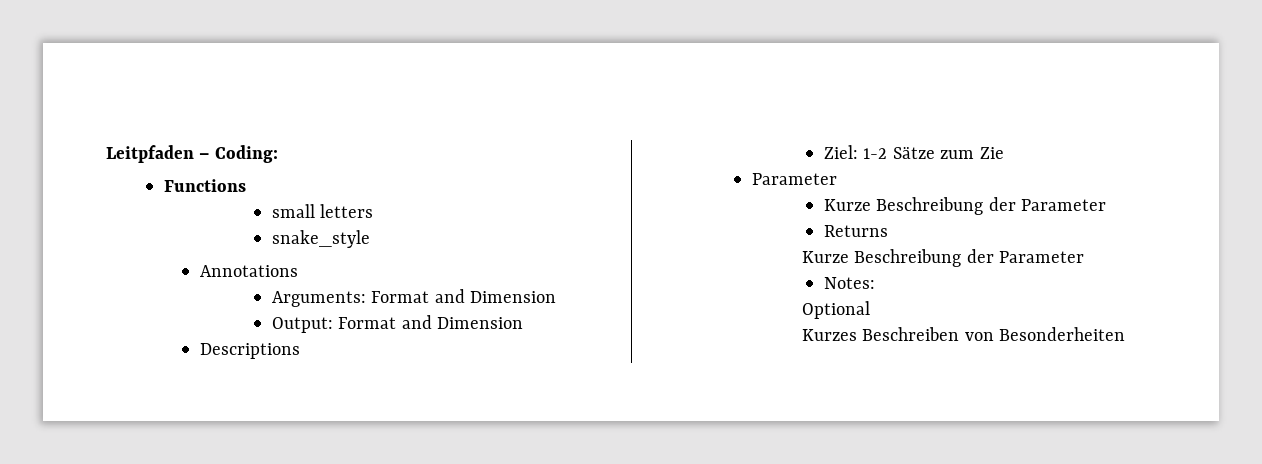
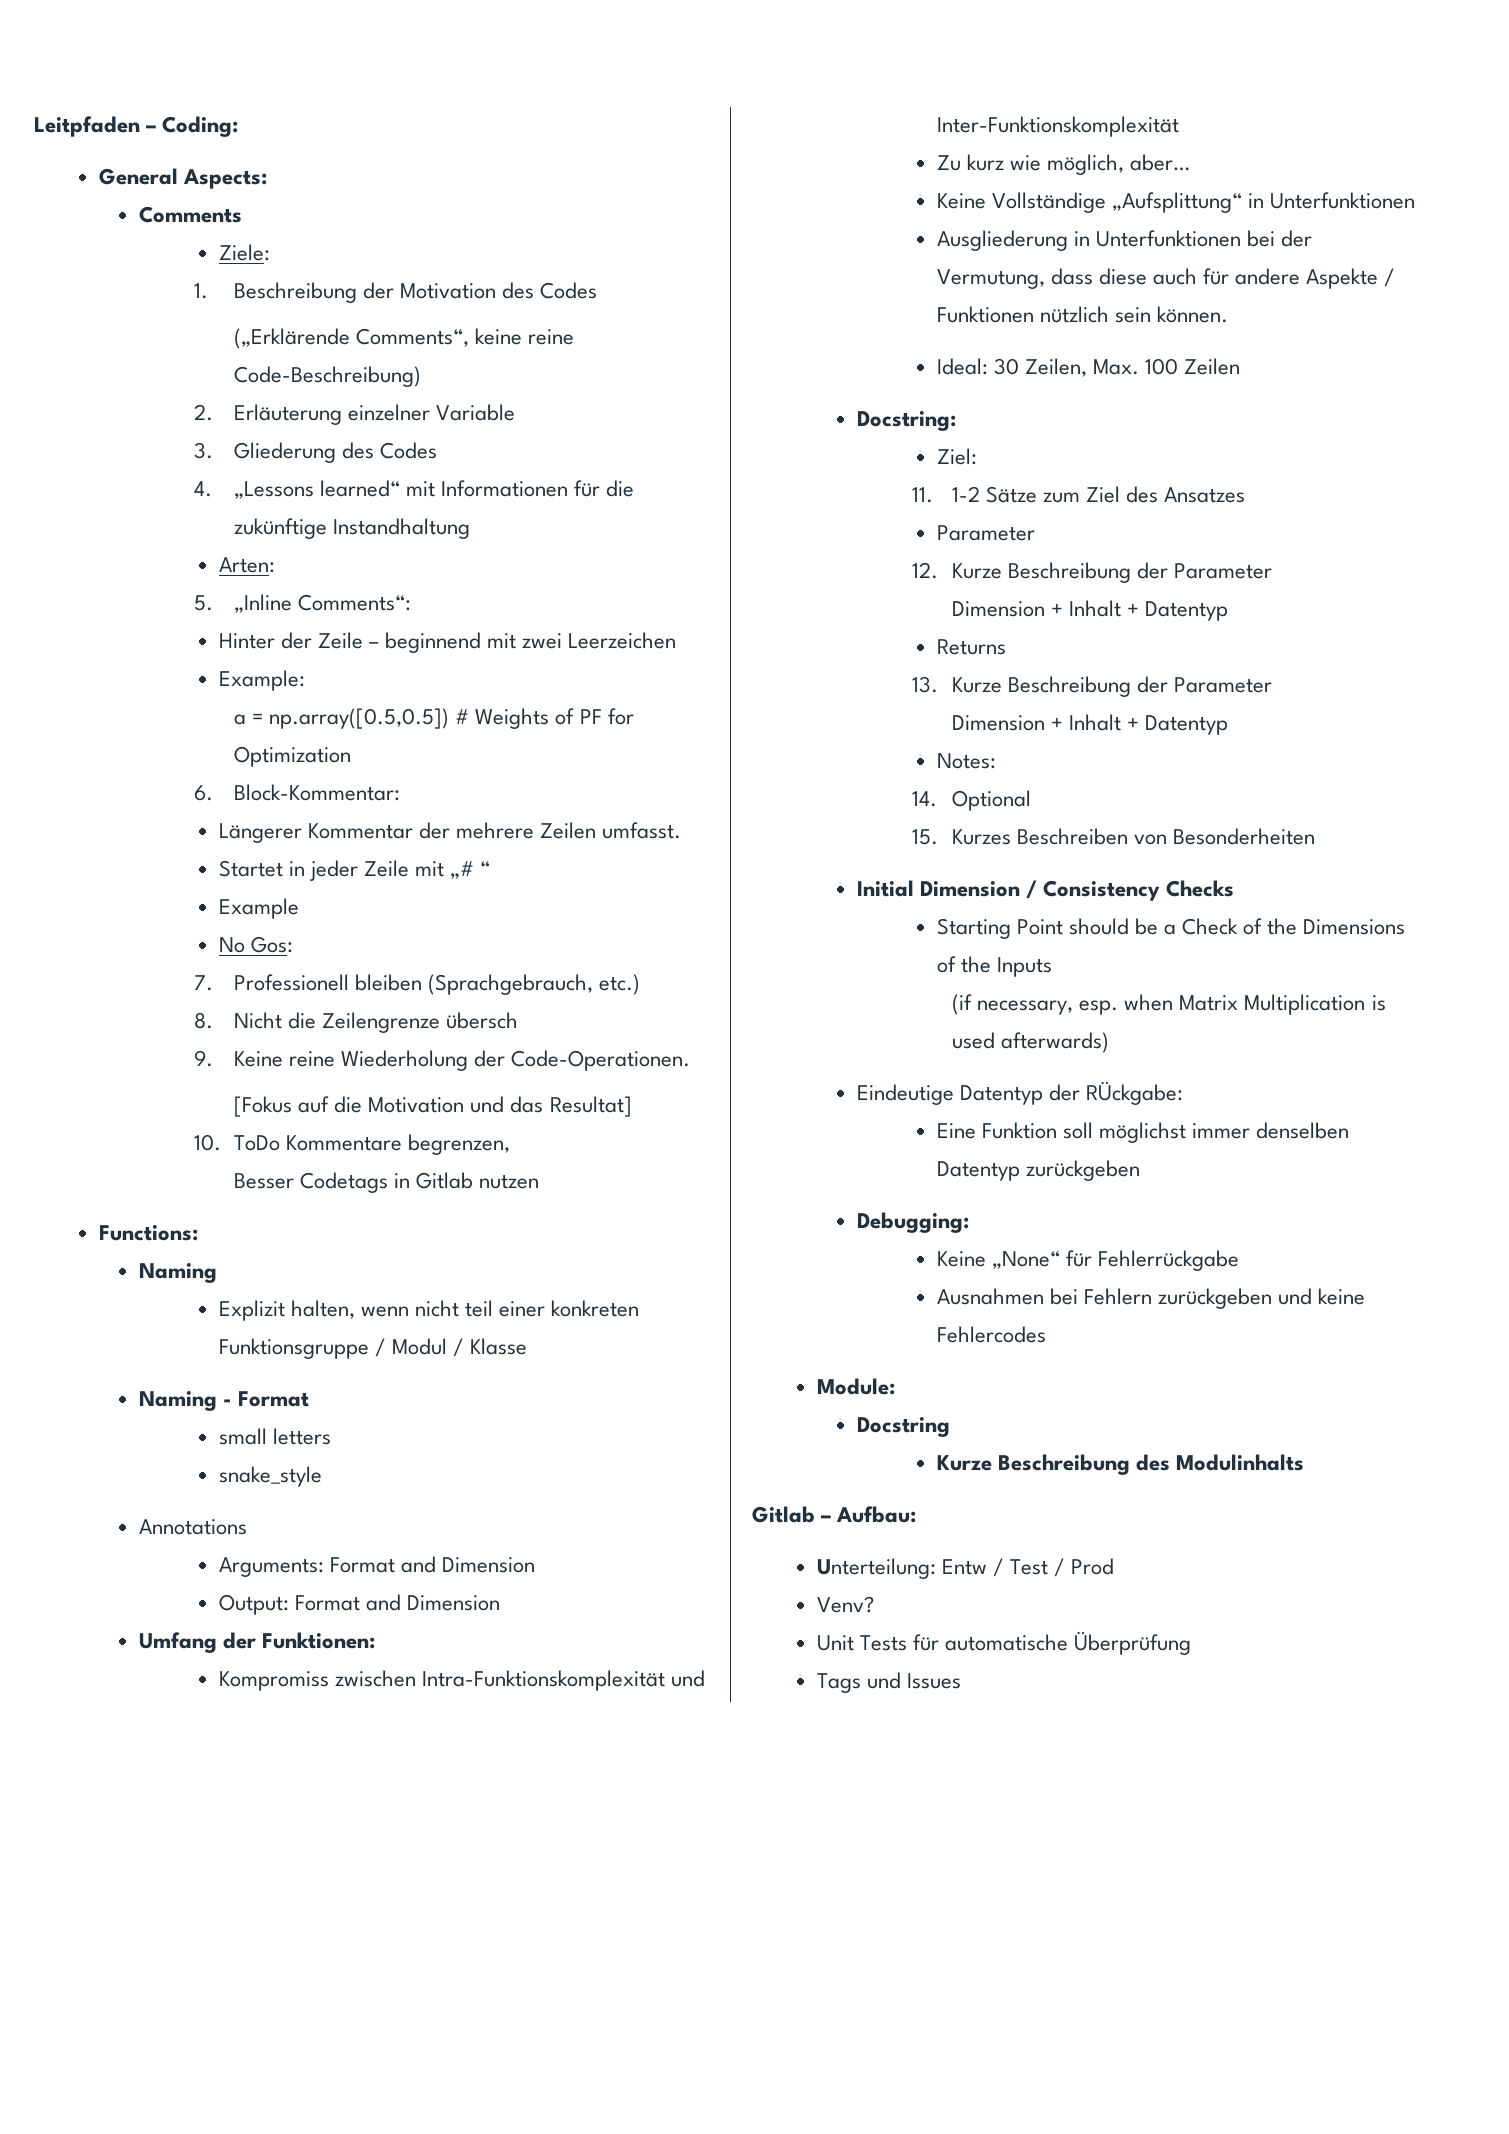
- Functions
+ General Aspects:
+ Comments
+ Ziele:
+ 1. Beschreibung der Motivation des Codes
+ („Erklärende Comments“, keine reine Code-Beschreibung)
+ 2. Erläuterung einzelner Variable
+ 3. Gliederung des Codes
+ 4. „Lessons learned“ mit Informationen für die zukünftige Instandhaltung
+ Arten:
+ 5. „Inline Comments“:
+ Hinter der Zeile – beginnend mit zwei Leerzeichen
+ Example:
+ a = np.array([0.5,0.5]) # Weights of PF for Optimization
+ 6. Block-Kommentar:
+ Längerer Kommentar der mehrere Zeilen umfasst.
+ Startet in jeder Zeile mit „# “
+ Example
+ No Gos:
+ 7. Professionell bleiben (Sprachgebrauch, etc.)
+ 8. Nicht die Zeilengrenze übersch
+ 9. Keine reine Wiederholung der Code-Operationen.
+ [Fokus auf die Motivation und das Resultat]
+ 10. ToDo Kommentare begrenzen,
+ Besser Codetags in Gitlab nutzen
+ Functions:
+ Naming
+ Explizit halten, wenn nicht teil einer konkreten Funktionsgruppe / Modul / Klasse
+ Naming - Format
- Descriptions
+ Umfang der Funktionen:
+ Kompromiss zwischen Intra-Funktionskomplexität und Inter-Funktionskomplexität
+ Zu kurz wie möglich, aber…
+ Keine Vollständige „Aufsplittung“ in Unterfunktionen
+ Ausgliederung in Unterfunktionen bei der Vermutung, dass diese auch für andere Aspekte / Funktionen nützlich sein können.
+ Ideal: 30 Zeilen, Max. 100 Zeilen
+ Docstring:
- Ziel: 1-2 Sätze zum Zie
+ Ziel:
+ 11. 1-2 Sätze zum Ziel des Ansatzes
  Parameter
- Kurze Beschreibung der Parameter
+ 12. Kurze Beschreibung der Parameter
+ Dimension + Inhalt + Datentyp
  Returns
- Kurze Beschreibung der Parameter
+ 13. Kurze Beschreibung der Parameter
+ Dimension + Inhalt + Datentyp
- Optional
+ 14. Optional
- Kurzes Beschreiben von Besonderheiten
+ 15. Kurzes Beschreiben von Besonderheiten
+ Initial Dimension / Consistency Checks
+ Starting Point should be a Check of the Dimensions of the Inputs
+ (if necessary, esp. when Matrix Multiplication is used afterwards)
+ Eindeutige Datentyp der RÜckgabe:
+ Eine Funktion soll möglichst immer denselben Datentyp zurückgeben
+ Debugging:
+ Keine „None“ für Fehlerrückgabe
+ Ausnahmen bei Fehlern zurückgeben und keine Fehlercodes
+ Module:
+ Docstring
+ Kurze Beschreibung des Modulinhalts
+ Gitlab – Aufbau:
+ Unterteilung: Entw / Test / Prod
+ Venv?
+ Unit Tests für automatische Überprüfung
+ Tags und Issues

